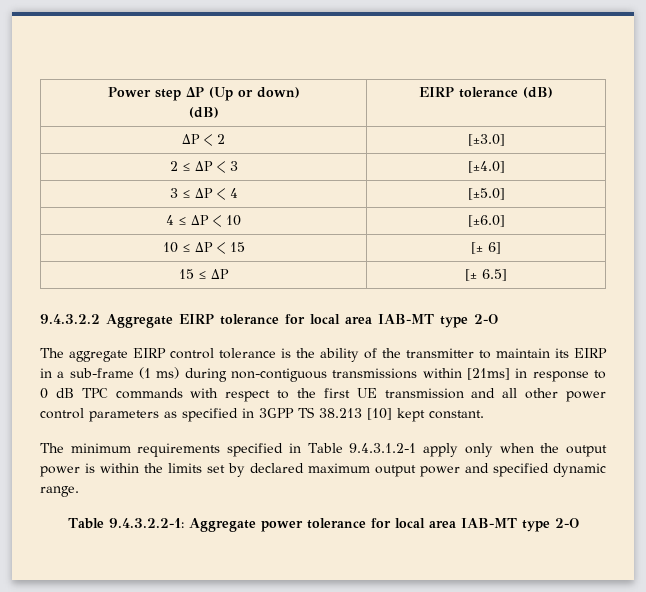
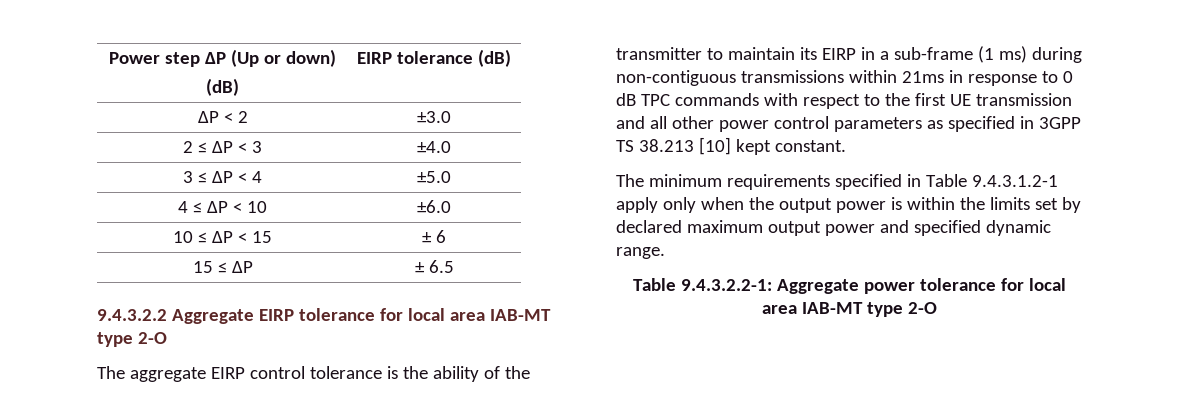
- ΔP < 2 | [±3.0]
+ ΔP < 2 | ±3.0
- 2 ≤ ΔP < 3 | [±4.0]
+ 2 ≤ ΔP < 3 | ±4.0
- 3 ≤ ΔP < 4 | [±5.0]
+ 3 ≤ ΔP < 4 | ±5.0
- 4 ≤ ΔP < 10 | [±6.0]
+ 4 ≤ ΔP < 10 | ±6.0
- 10 ≤ ΔP < 15 | [± 6]
+ 10 ≤ ΔP < 15 | ± 6
- 15 ≤ ΔP | [± 6.5]
+ 15 ≤ ΔP | ± 6.5
- The aggregate EIRP control tolerance is the ability of the transmitter to maintain its EIRP in a sub-frame (1 ms) during non-contiguous transmissions within [21ms] in response to 0 dB TPC commands with respect to the first UE transmission and all other power control parameters as specified in 3GPP TS 38.213 [10] kept constant.
+ The aggregate EIRP control tolerance is the ability of the transmitter to maintain its EIRP in a sub-frame (1 ms) during non-contiguous transmissions within 21ms in response to 0 dB TPC commands with respect to the first UE transmission and all other power control parameters as specified in 3GPP TS 38.213 [10] kept constant.

